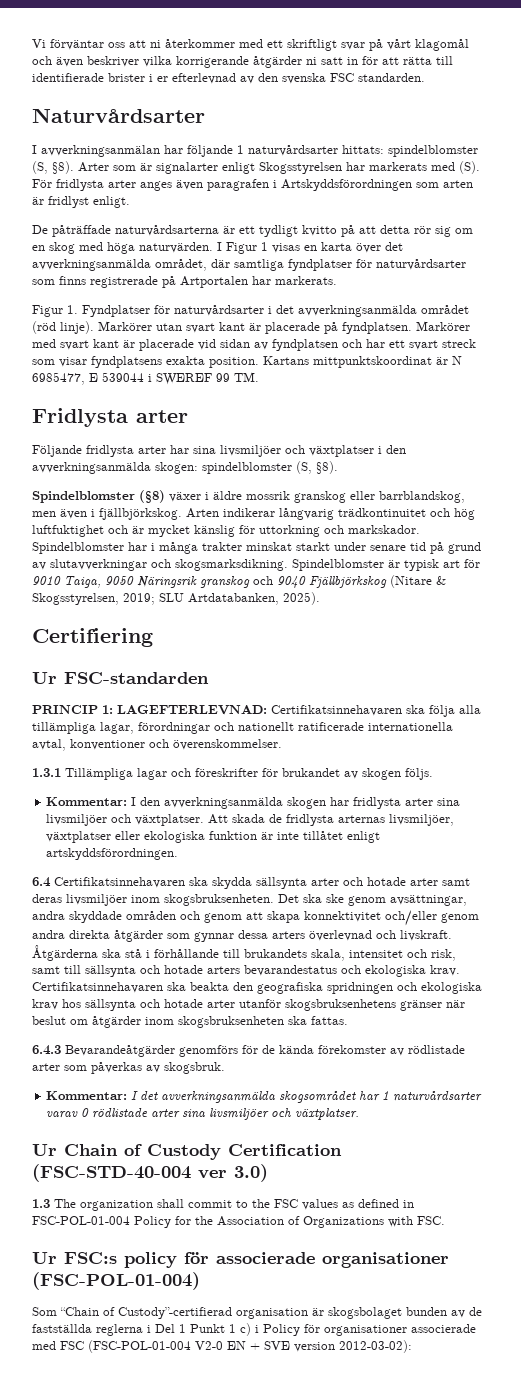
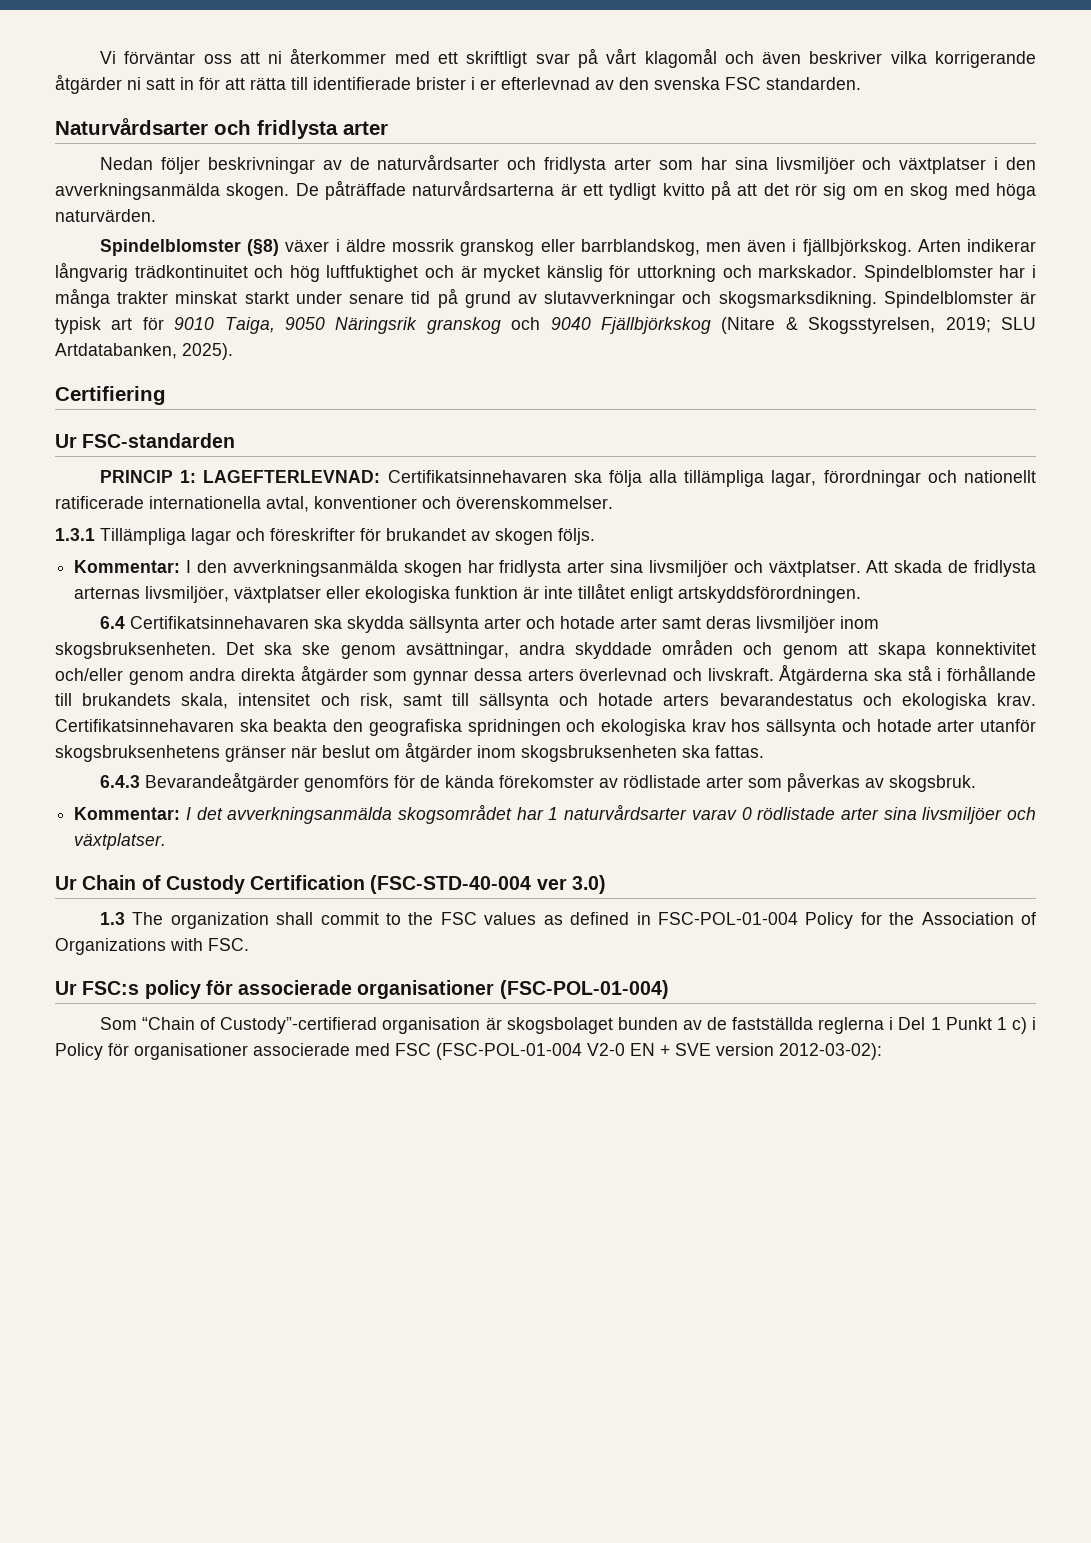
- Naturvårdsarter
- I avverkningsanmälan har följande 1 naturvårdsarter hittats: spindelblomster (S, §8). Arter som är signalarter enligt Skogsstyrelsen har markerats med (S). För fridlysta arter anges även paragrafen i Artskyddsförordningen som arten är fridlyst enligt.
- De påträffade naturvårdsarterna är ett tydligt kvitto på att detta rör sig om en skog med höga naturvärden. I Figur 1 visas en karta över det avverkningsanmälda området, där samtliga fyndplatser för naturvårdsarter som finns registrerade på Artportalen har markerats.
- Figur 1. Fyndplatser för naturvårdsarter i det avverkningsanmälda området (röd linje). Markörer utan svart kant är placerade på fyndplatsen. Markörer med svart kant är placerade vid sidan av fyndplatsen och har ett svart streck som visar fyndplatsens exakta position. Kartans mittpunktskoordinat är N 6985477, E 539044 i SWEREF 99 TM.
- Fridlysta arter
- Följande fridlysta arter har sina livsmiljöer och växtplatser i den avverkningsanmälda skogen: spindelblomster (S, §8).
+ Naturvårdsarter och fridlysta arter
+ Nedan följer beskrivningar av de naturvårdsarter och fridlysta arter som har sina livsmiljöer och växtplatser i den avverkningsanmälda skogen. De påträffade naturvårdsarterna är ett tydligt kvitto på att det rör sig om en skog med höga naturvärden.

